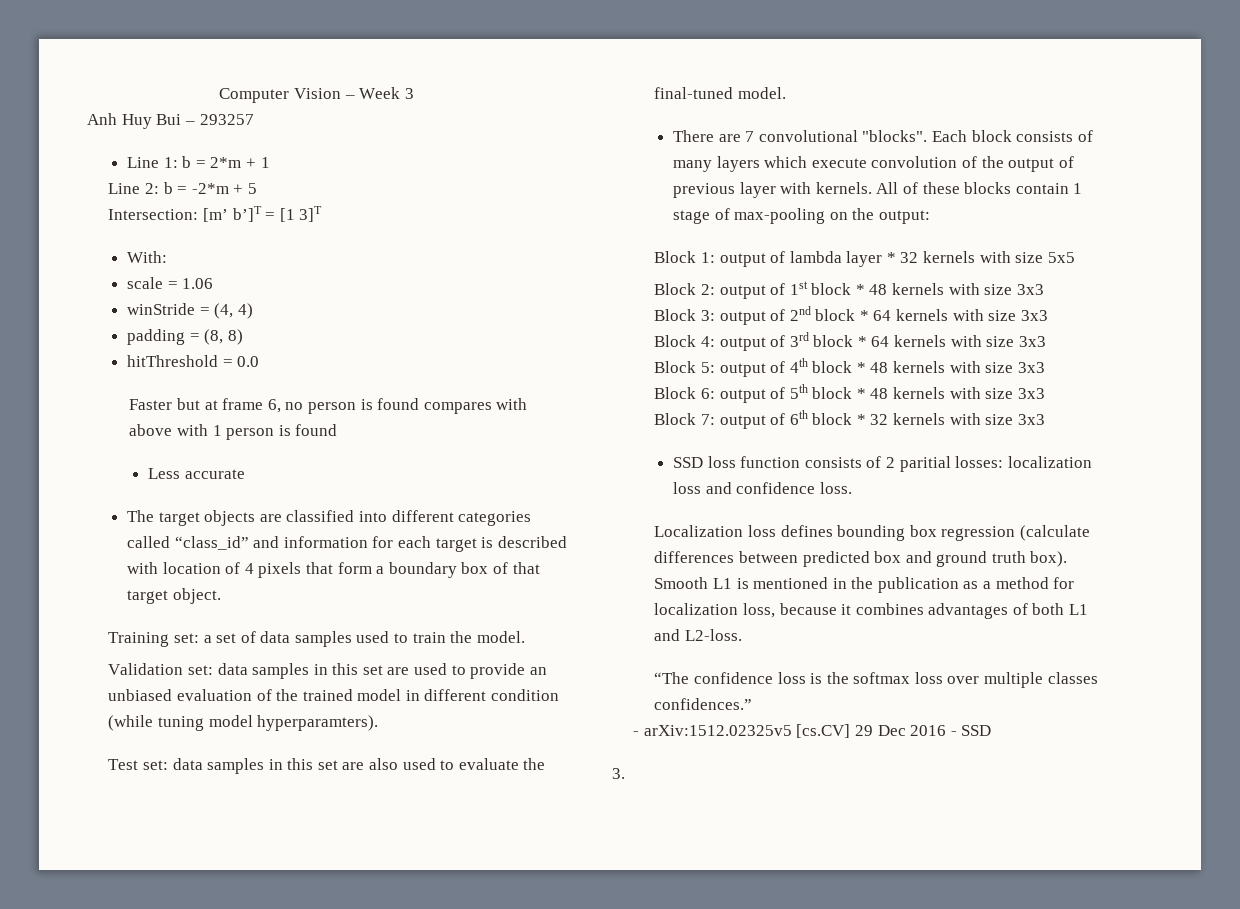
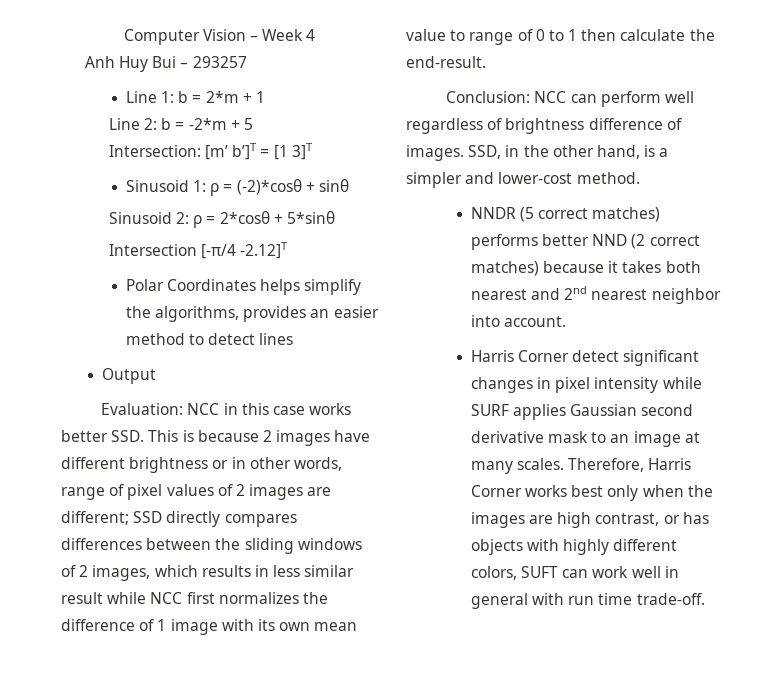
- Computer Vision – Week 3
+ Computer Vision – Week 4
- With:
- scale = 1.06
- winStride = (4, 4)
- padding = (8, 8)
- hitThreshold = 0.0
- Faster but at frame 6, no person is found compares with above with 1 person is found
- Less accurate
- The target objects are classified into different categories called “class_id” and information for each target is described with location of 4 pixels that form a boundary box of that target object.
- Training set: a set of data samples used to train the model.
- Validation set: data samples in this set are used to provide an unbiased evaluation of the trained model in different condition (while tuning model hyperparamters).
- Test set: data samples in this set are also used to evaluate the final-tuned model.
- There are 7 convolutional "blocks". Each block consists of many layers which execute convolution of the output of previous layer with kernels. All of these blocks contain 1 stage of max-pooling on the output:
- Block 1: output of lambda layer * 32 kernels with size 5x5
- Block 2: output of 1st block * 48 kernels with size 3x3
- Block 3: output of 2nd block * 64 kernels with size 3x3
- Block 4: output of 3rd block * 64 kernels with size 3x3
- Block 5: output of 4th block * 48 kernels with size 3x3
- Block 6: output of 5th block * 48 kernels with size 3x3
- Block 7: output of 6th block * 32 kernels with size 3x3
- SSD loss function consists of 2 paritial losses: localization loss and confidence loss.
- Localization loss defines bounding box regression (calculate differences between predicted box and ground truth box). Smooth L1 is mentioned in the publication as a method for localization loss, because it combines advantages of both L1 and L2-loss.
- “The confidence loss is the softmax loss over multiple classes confidences.”
- - arXiv:1512.02325v5 [cs.CV] 29 Dec 2016 - SSD
- 3.
+ Sinusoid 1: ρ = (-2)*cosθ + sinθ
+ Sinusoid 2: ρ = 2*cosθ + 5*sinθ
+ Intersection [-π/4 -2.12]T
+ Polar Coordinates helps simplify the algorithms, provides an easier method to detect lines
+ Output
+ Evaluation: NCC in this case works better SSD. This is because 2 images have different brightness or in other words, range of pixel values of 2 images are different; SSD directly compares differences between the sliding windows of 2 images, which results in less similar result while NCC first normalizes the difference of 1 image with its own mean value to range of 0 to 1 then calculate the end-result.
+ Conclusion: NCC can perform well regardless of brightness difference of images. SSD, in the other hand, is a simpler and lower-cost method.
+ NNDR (5 correct matches) performs better NND (2 correct matches) because it takes both nearest and 2nd nearest neighbor into account.
+ Harris Corner detect significant changes in pixel intensity while SURF applies Gaussian second derivative mask to an image at many scales. Therefore, Harris Corner works best only when the images are high contrast, or has objects with highly different colors, SUFT can work well in general with run time trade-off.

